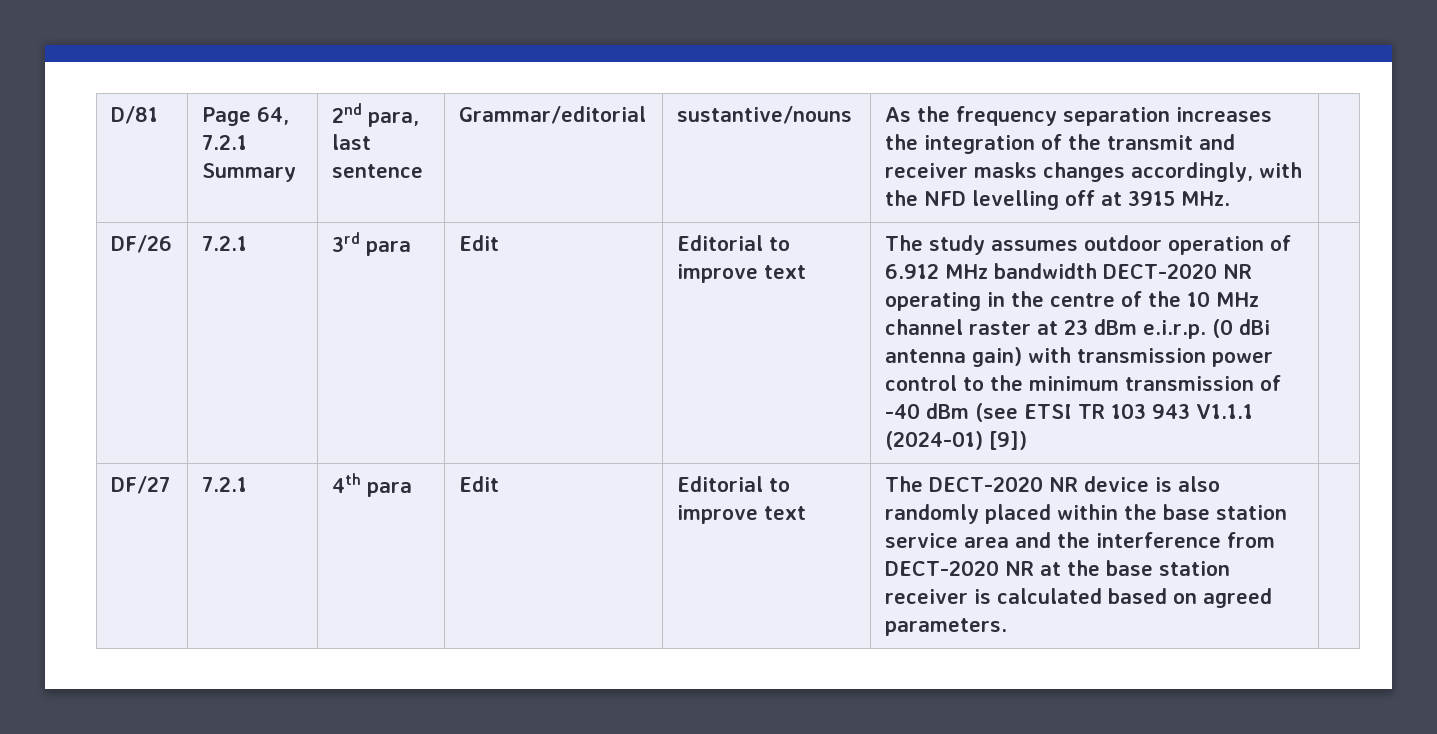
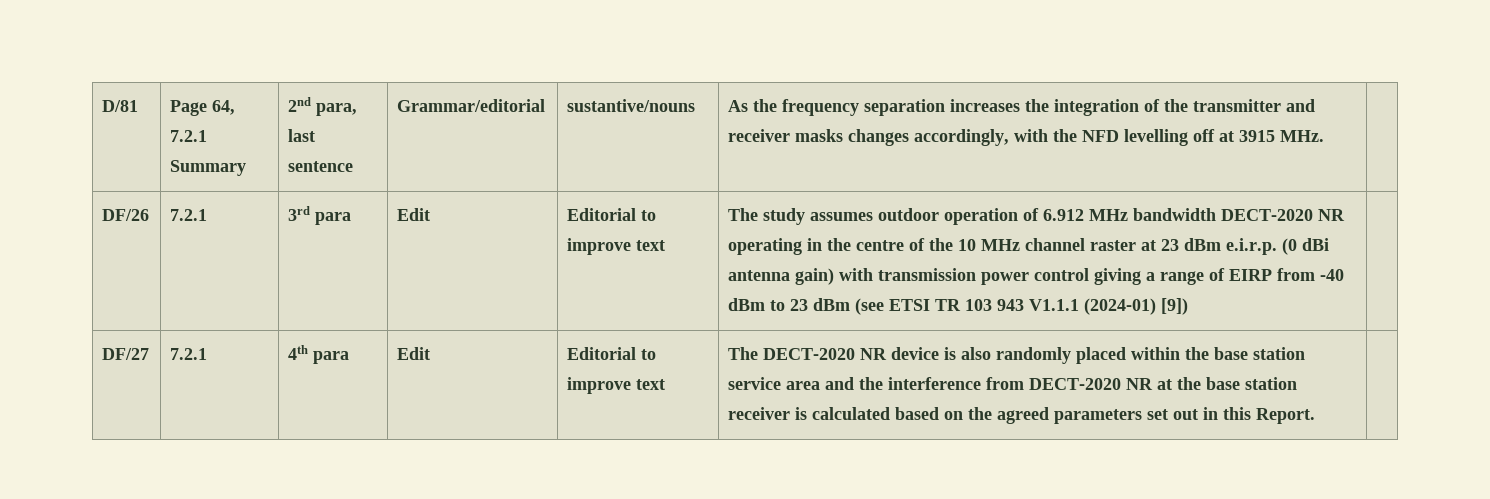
- D/81 | Page 64, 7.2.1 Summary | 2nd para, last sentence | Grammar/editorial | sustantive/nouns | As the frequency separation increases the integration of the transmit and receiver masks changes accordingly, with the NFD levelling off at 3915 MHz. |
+ D/81 | Page 64, 7.2.1 Summary | 2nd para, last sentence | Grammar/editorial | sustantive/nouns | As the frequency separation increases the integration of the transmitter and receiver masks changes accordingly, with the NFD levelling off at 3915 MHz. |
- The study assumes outdoor operation of 6.912 MHz bandwidth DECT-2020 NR operating in the centre of the 10 MHz channel raster at 23 dBm e.i.r.p. (0 dBi antenna gain) with transmission power control to the minimum transmission of -40 dBm (see ETSI TR 103 943 V1.1.1 (2024-01) [9])
+ The study assumes outdoor operation of 6.912 MHz bandwidth DECT-2020 NR operating in the centre of the 10 MHz channel raster at 23 dBm e.i.r.p. (0 dBi antenna gain) with transmission power control giving a range of EIRP from -40 dBm to 23 dBm (see ETSI TR 103 943 V1.1.1 (2024-01) [9])
- The DECT-2020 NR device is also randomly placed within the base station service area and the interference from DECT-2020 NR at the base station receiver is calculated based on agreed parameters.
+ The DECT-2020 NR device is also randomly placed within the base station service area and the interference from DECT-2020 NR at the base station receiver is calculated based on the agreed parameters set out in this Report.

